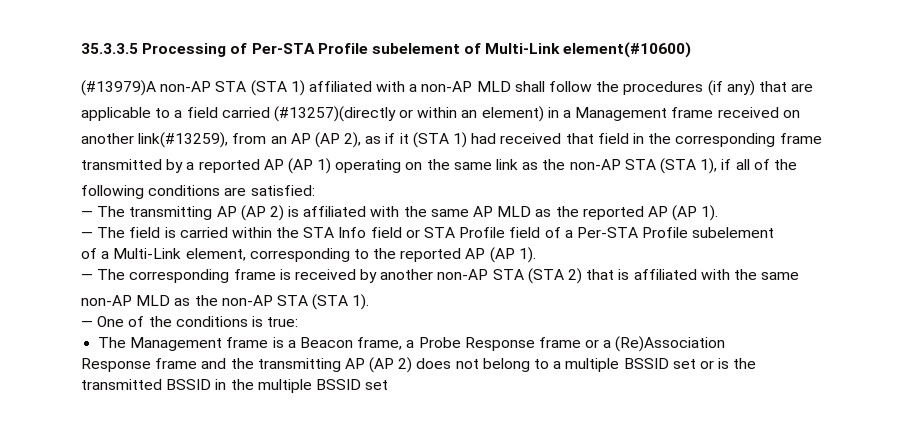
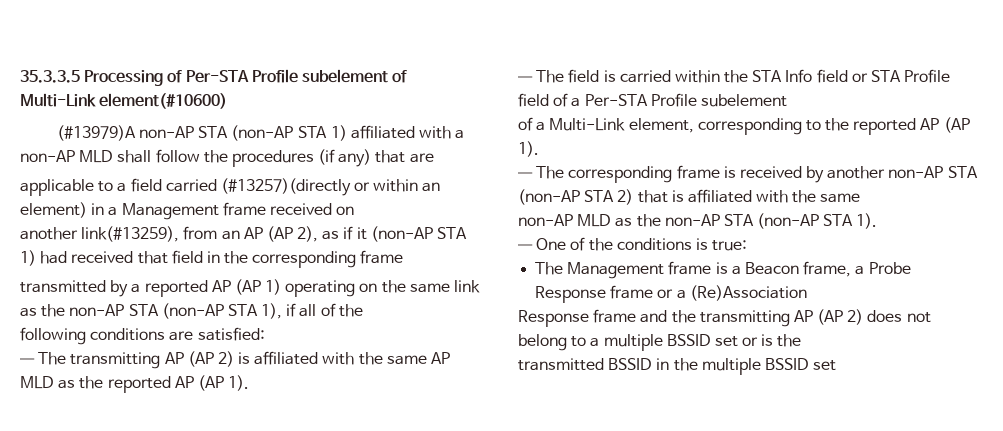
- (#13979)A non-AP STA (STA 1) affiliated with a non-AP MLD shall follow the procedures (if any) that are
+ (#13979)A non-AP STA (non-AP STA 1) affiliated with a non-AP MLD shall follow the procedures (if any) that are
- another link(#13259), from an AP (AP 2), as if it (STA 1) had received that field in the corresponding frame
+ another link(#13259), from an AP (AP 2), as if it (non-AP STA 1) had received that field in the corresponding frame
- transmitted by a reported AP (AP 1) operating on the same link as the non-AP STA (STA 1), if all of the
+ transmitted by a reported AP (AP 1) operating on the same link as the non-AP STA (non-AP STA 1), if all of the
- — The corresponding frame is received by another non-AP STA (STA 2) that is affiliated with the same
+ — The corresponding frame is received by another non-AP STA (non-AP STA 2) that is affiliated with the same
- non-AP MLD as the non-AP STA (STA 1).
+ non-AP MLD as the non-AP STA (non-AP STA 1).

